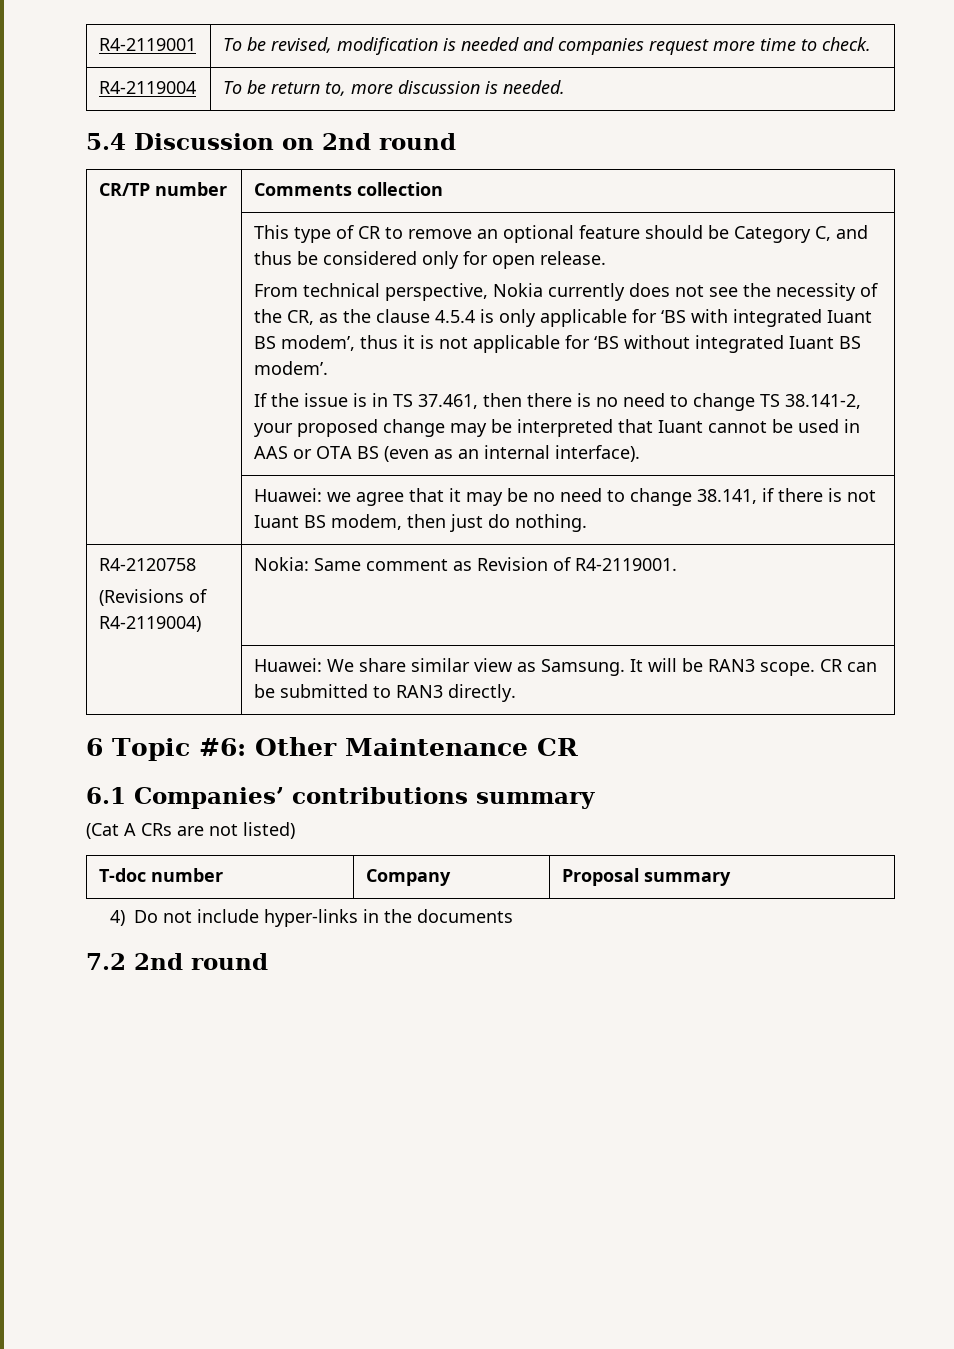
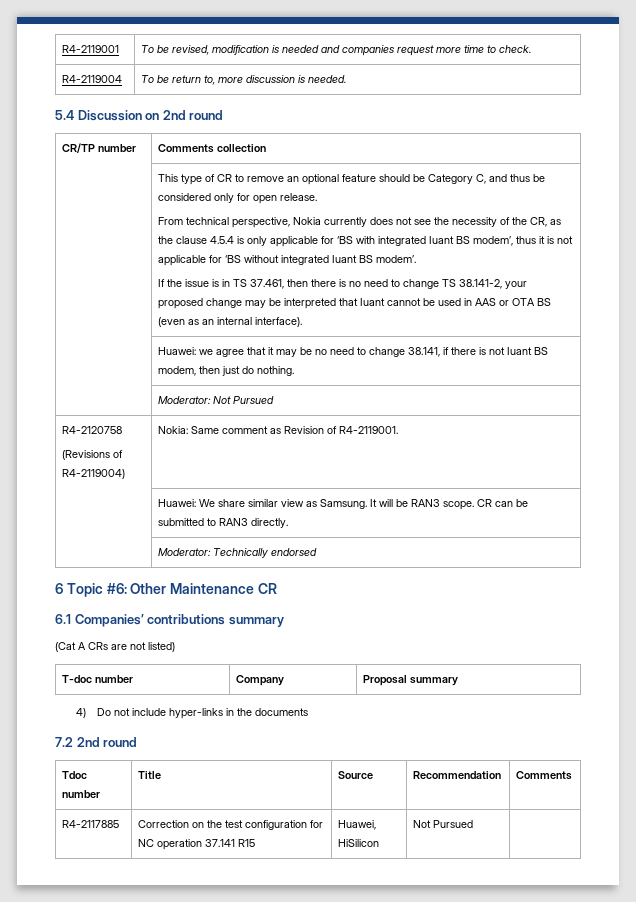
+ | Moderator: Not Pursued
+ | Moderator: Technically endorsed
+ Tdoc number | Title | Source | Recommendation | Comments
+ R4-2117885 | Correction on the test configuration for NC operation 37.141 R15 | Huawei, HiSilicon | Not Pursued |

